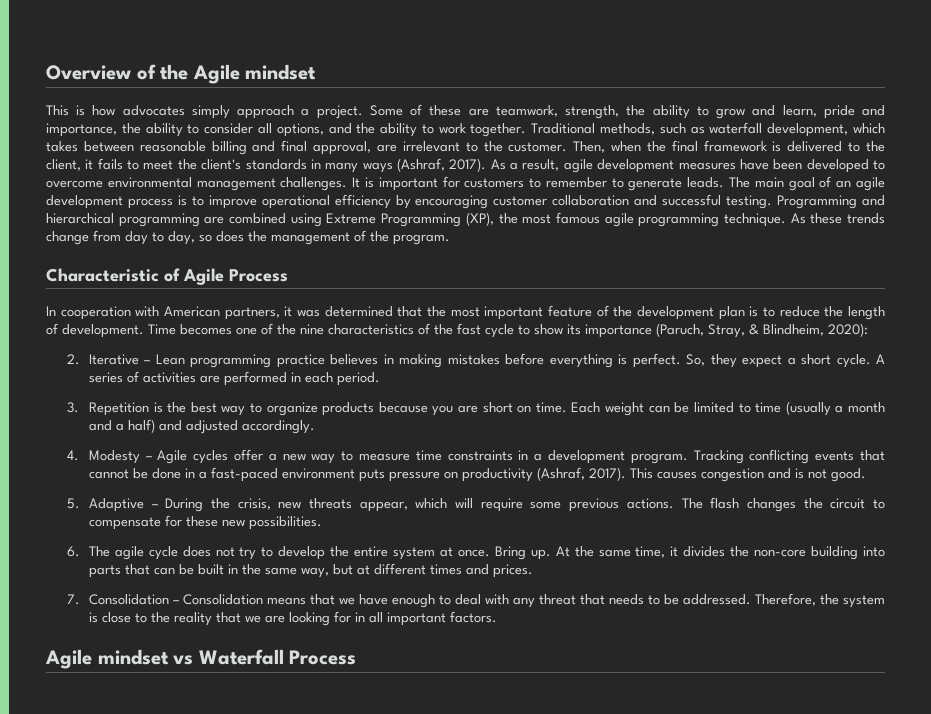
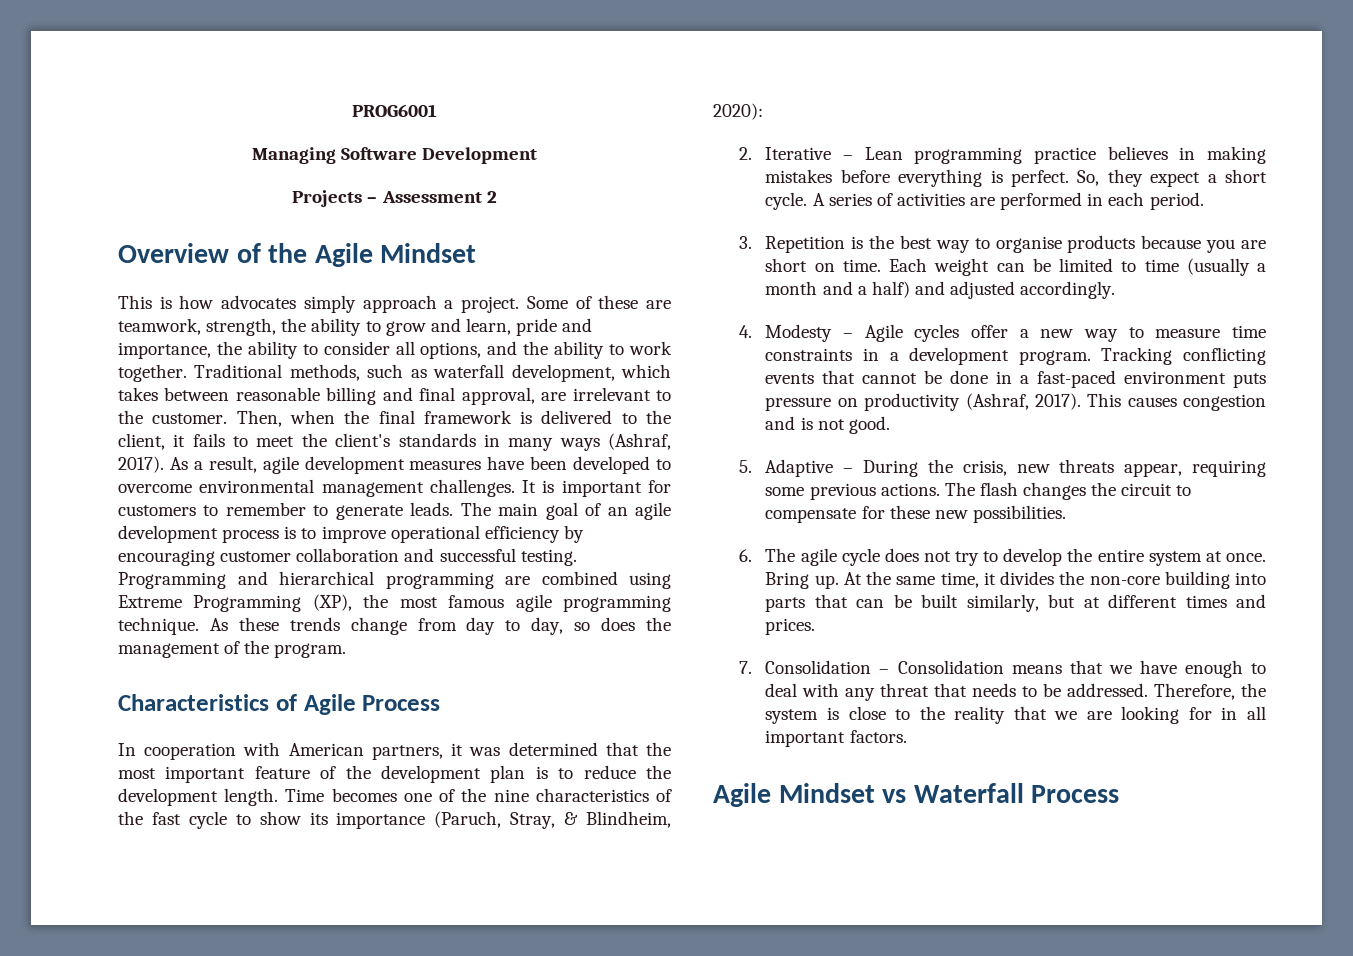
+ PROG6001
+ Managing Software Development
+ Projects – Assessment 2
- Overview of the Agile mindset
+ Overview of the Agile Mindset
- Characteristic of Agile Process
+ Characteristics of Agile Process
- In cooperation with American partners, it was determined that the most important feature of the development plan is to reduce the length of development.
+ In cooperation with American partners, it was determined that the most important feature of the development plan is to reduce the development length.
- 3. Repetition is the best way to organize products because you are short on time.
+ 3. Repetition is the best way to organise products because you are short on time.
- 5. Adaptive – During the crisis, new threats appear, which will require some previous actions.
+ 5. Adaptive – During the crisis, new threats appear, requiring some previous actions.
- At the same time, it divides the non-core building into parts that can be built in the same way, but at different times and prices.
+ At the same time, it divides the non-core building into parts that can be built similarly, but at different times and prices.
- Agile mindset vs Waterfall Process
+ Agile Mindset vs Waterfall Process

